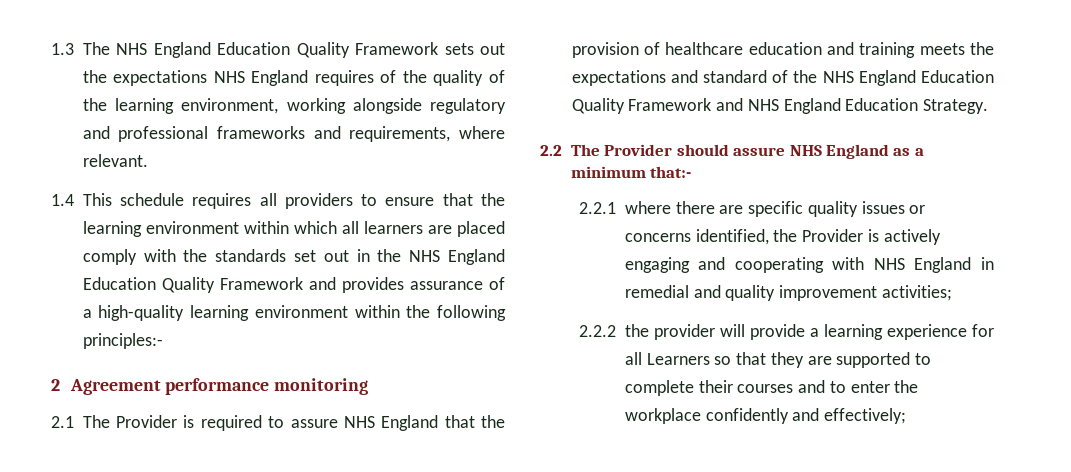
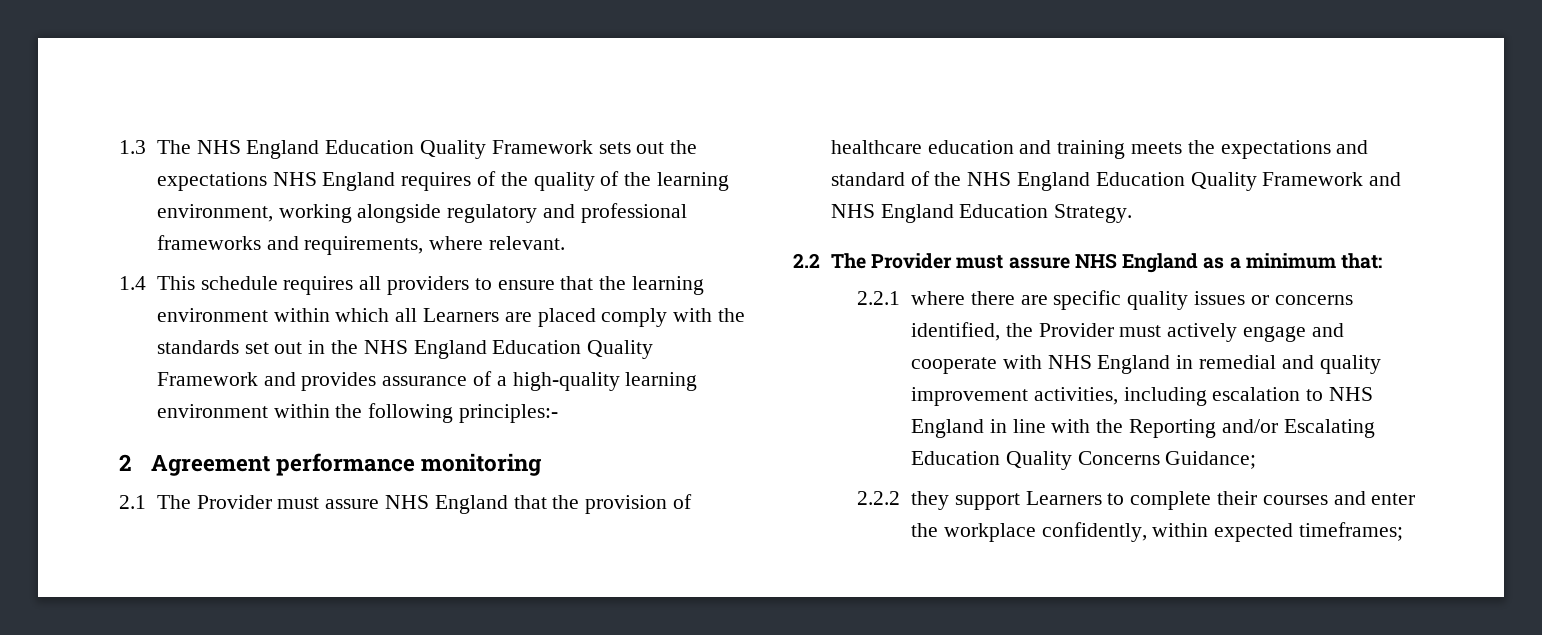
- 1.4 This schedule requires all providers to ensure that the learning environment within which all learners are placed comply with the standards set out in the NHS England Education Quality Framework and provides assurance of a high-quality learning environment within the following principles:-
+ 1.4 This schedule requires all providers to ensure that the learning environment within which all Learners are placed comply with the standards set out in the NHS England Education Quality Framework and provides assurance of a high-quality learning environment within the following principles:-
- 2.1 The Provider is required to assure NHS England that the provision of healthcare education and training meets the expectations and standard of the NHS England Education Quality Framework and NHS England Education Strategy.
+ 2.1 The Provider must assure NHS England that the provision of healthcare education and training meets the expectations and standard of the NHS England Education Quality Framework and NHS England Education Strategy.
- 2.2 The Provider should assure NHS England as a minimum that:-
+ 2.2 The Provider must assure NHS England as a minimum that:
- 2.2.1 where there are specific quality issues or concerns identified, the Provider is actively engaging and cooperating with NHS England in remedial and quality improvement activities;
- 2.2.2 the provider will provide a learning experience for all Learners so that they are supported to complete their courses and to enter the workplace confidently and effectively;
+ 2.2.1 where there are specific quality issues or concerns identified, the Provider must actively engage and cooperate with NHS England in remedial and quality improvement activities, including escalation to NHS England in line with the Reporting and/or Escalating Education Quality Concerns Guidance;
+ 2.2.2 they support Learners to complete their courses and enter the workplace confidently, within expected timeframes;

